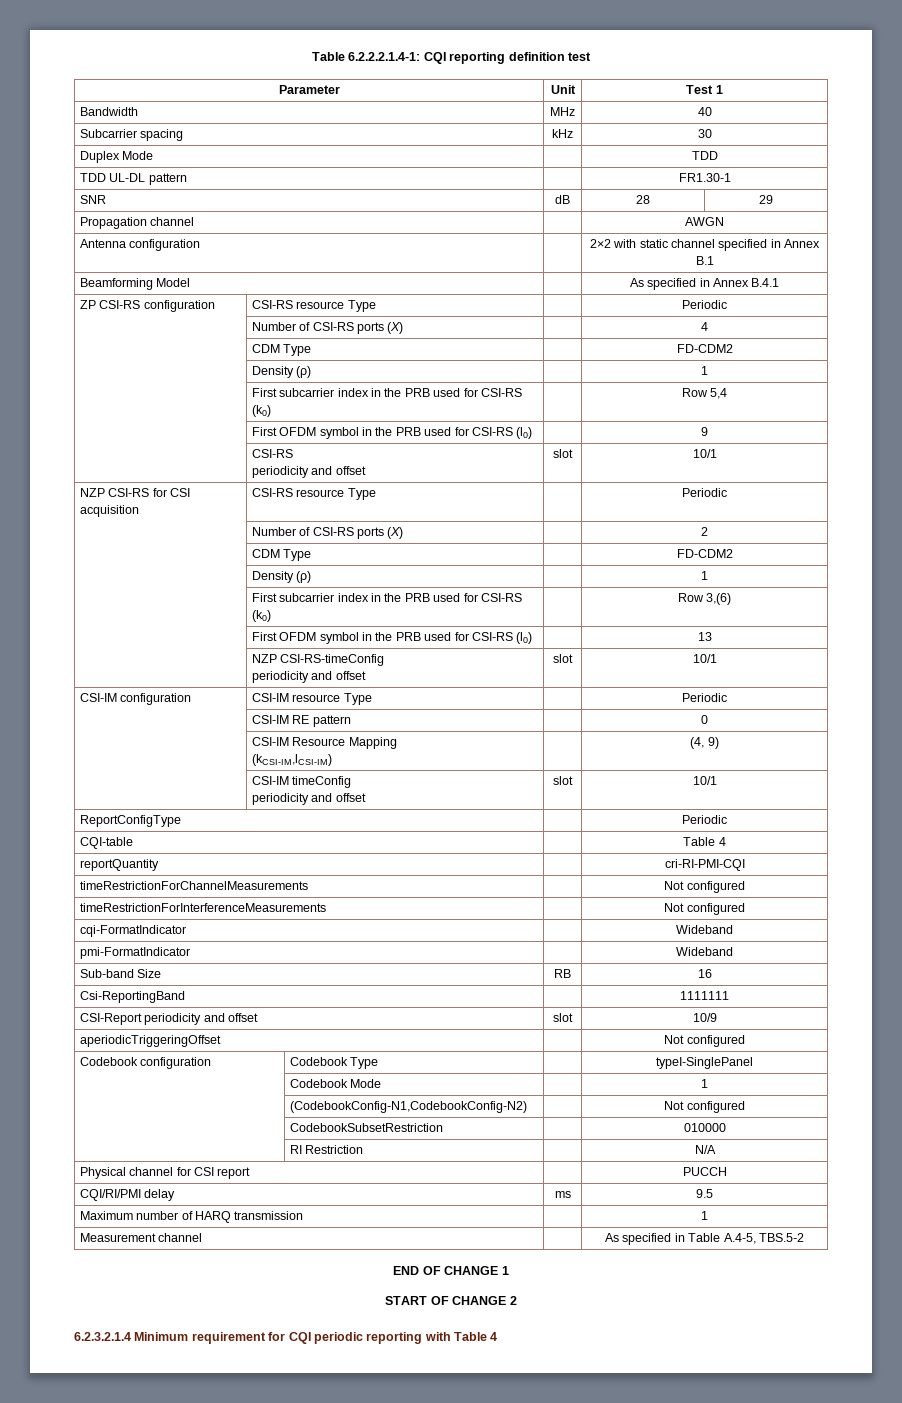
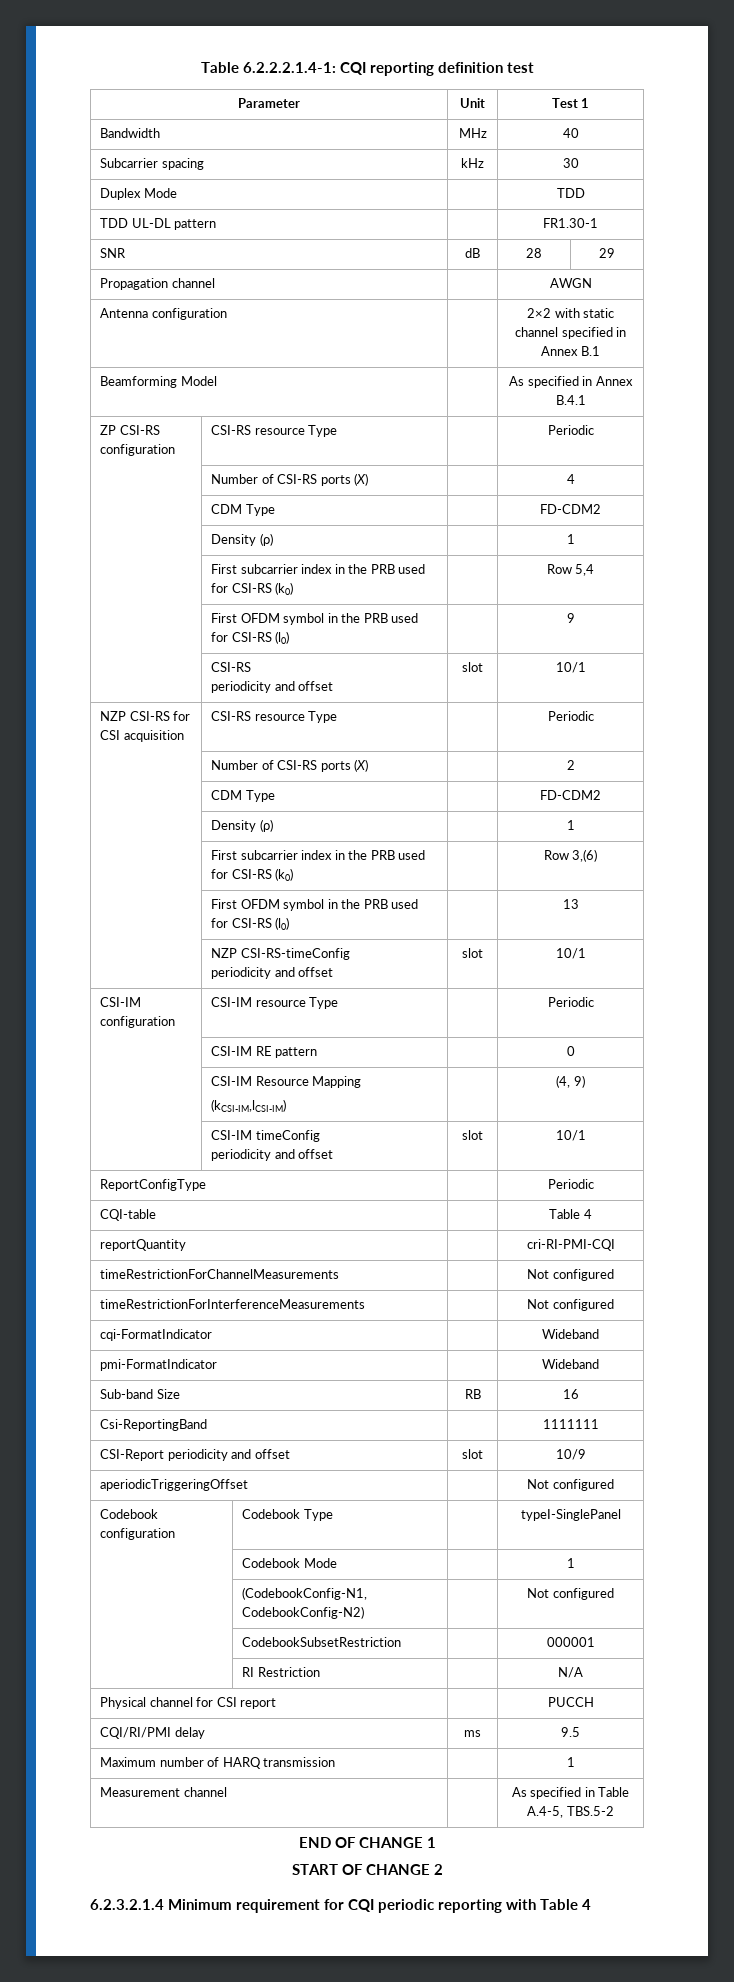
- | CodebookSubsetRestriction | | 010000
+ | CodebookSubsetRestriction | | 000001

